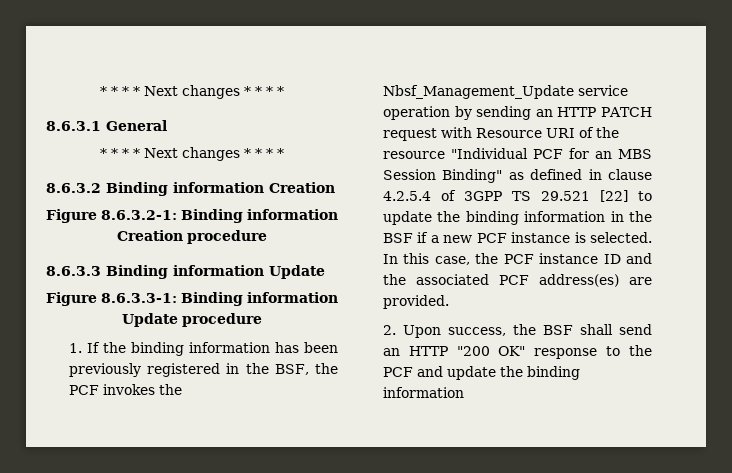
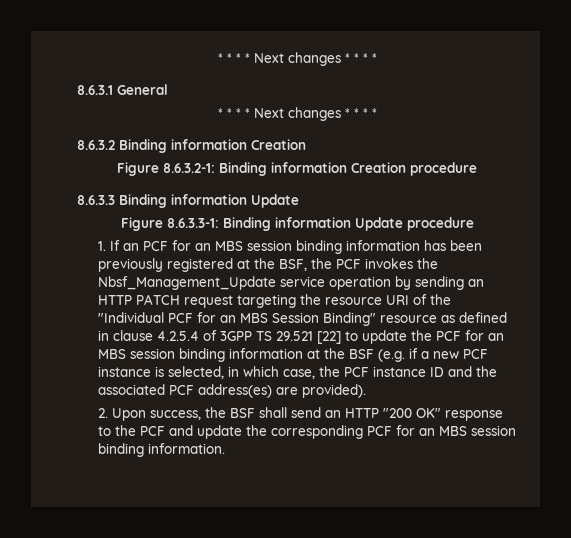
- 1. If the binding information has been previously registered in the BSF, the PCF invokes the Nbsf_Management_Update service operation by sending an HTTP PATCH request with Resource URI of the resource "Individual PCF for an MBS Session Binding" as defined in clause 4.2.5.4 of 3GPP TS 29.521 [22] to update the binding information in the BSF if a new PCF instance is selected. In this case, the PCF instance ID and the associated PCF address(es) are provided.
+ 1. If an PCF for an MBS session binding information has been previously registered at the BSF, the PCF invokes the Nbsf_Management_Update service operation by sending an HTTP PATCH request targeting the resource URI of the "Individual PCF for an MBS Session Binding" resource as defined in clause 4.2.5.4 of 3GPP TS 29.521 [22] to update the PCF for an MBS session binding information at the BSF (e.g. if a new PCF instance is selected, in which case, the PCF instance ID and the associated PCF address(es) are provided).
- 2. Upon success, the BSF shall send an HTTP "200 OK" response to the PCF and update the binding information
+ 2. Upon success, the BSF shall send an HTTP "200 OK" response to the PCF and update the corresponding PCF for an MBS session binding information.

